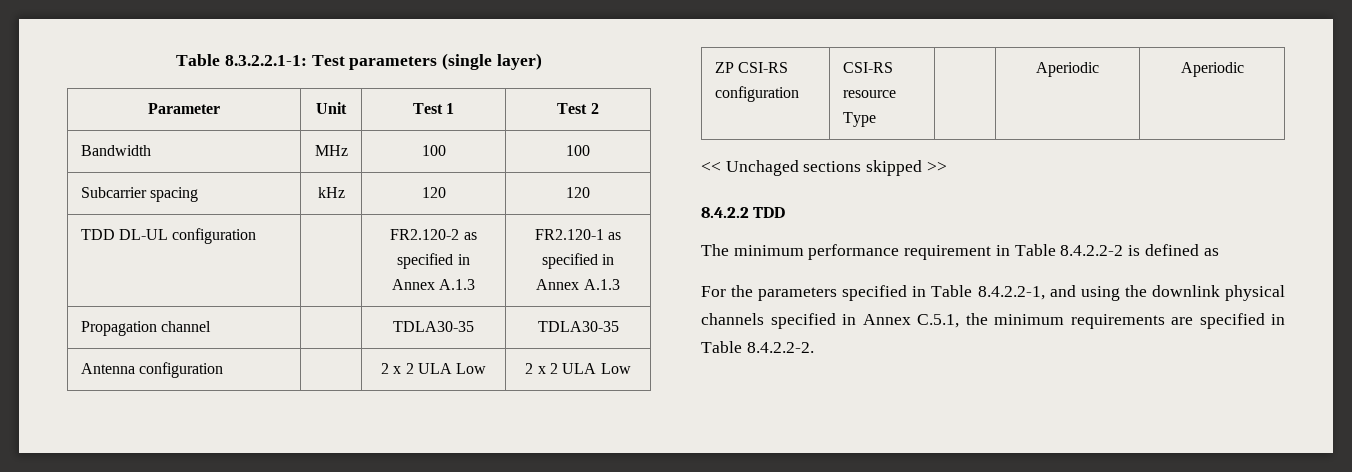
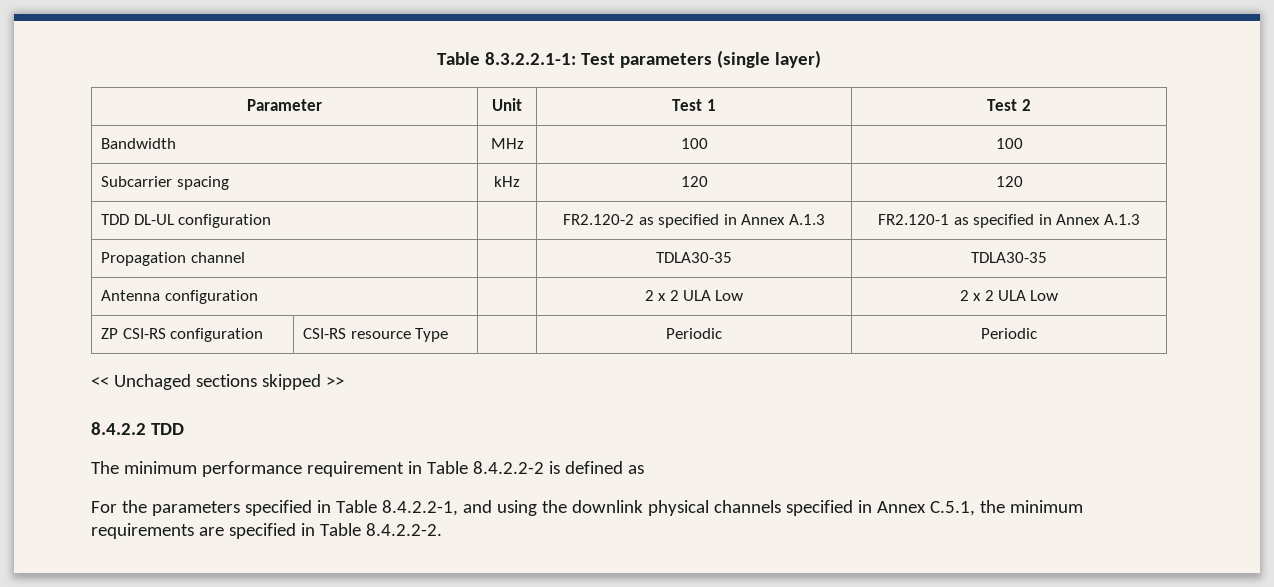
- ZP CSI-RS configuration | CSI-RS resource Type | | Aperiodic | Aperiodic
+ ZP CSI-RS configuration | CSI-RS resource Type | | Periodic | Periodic

